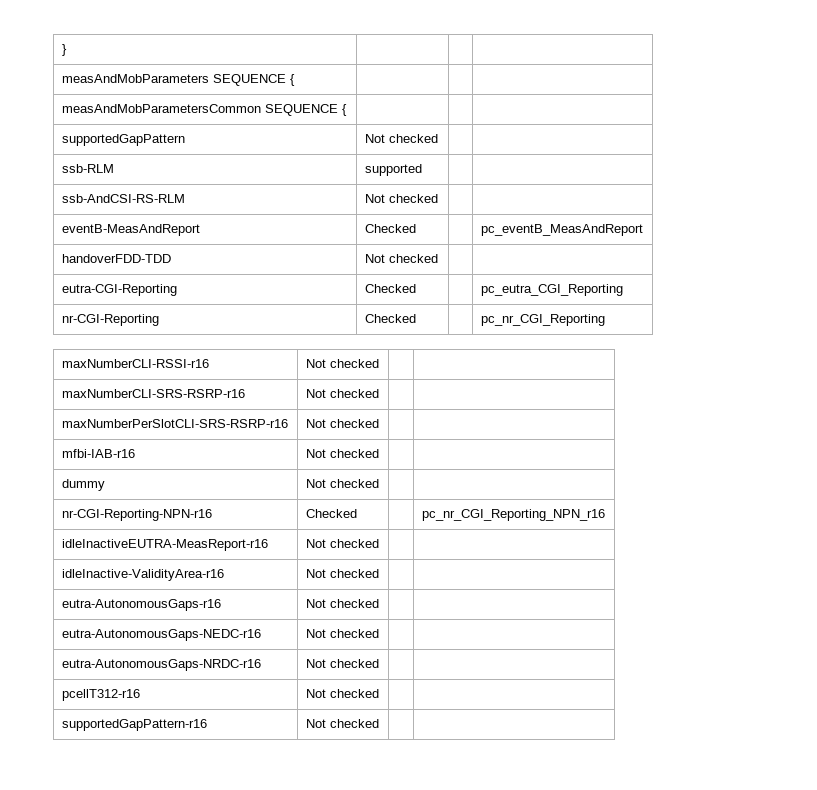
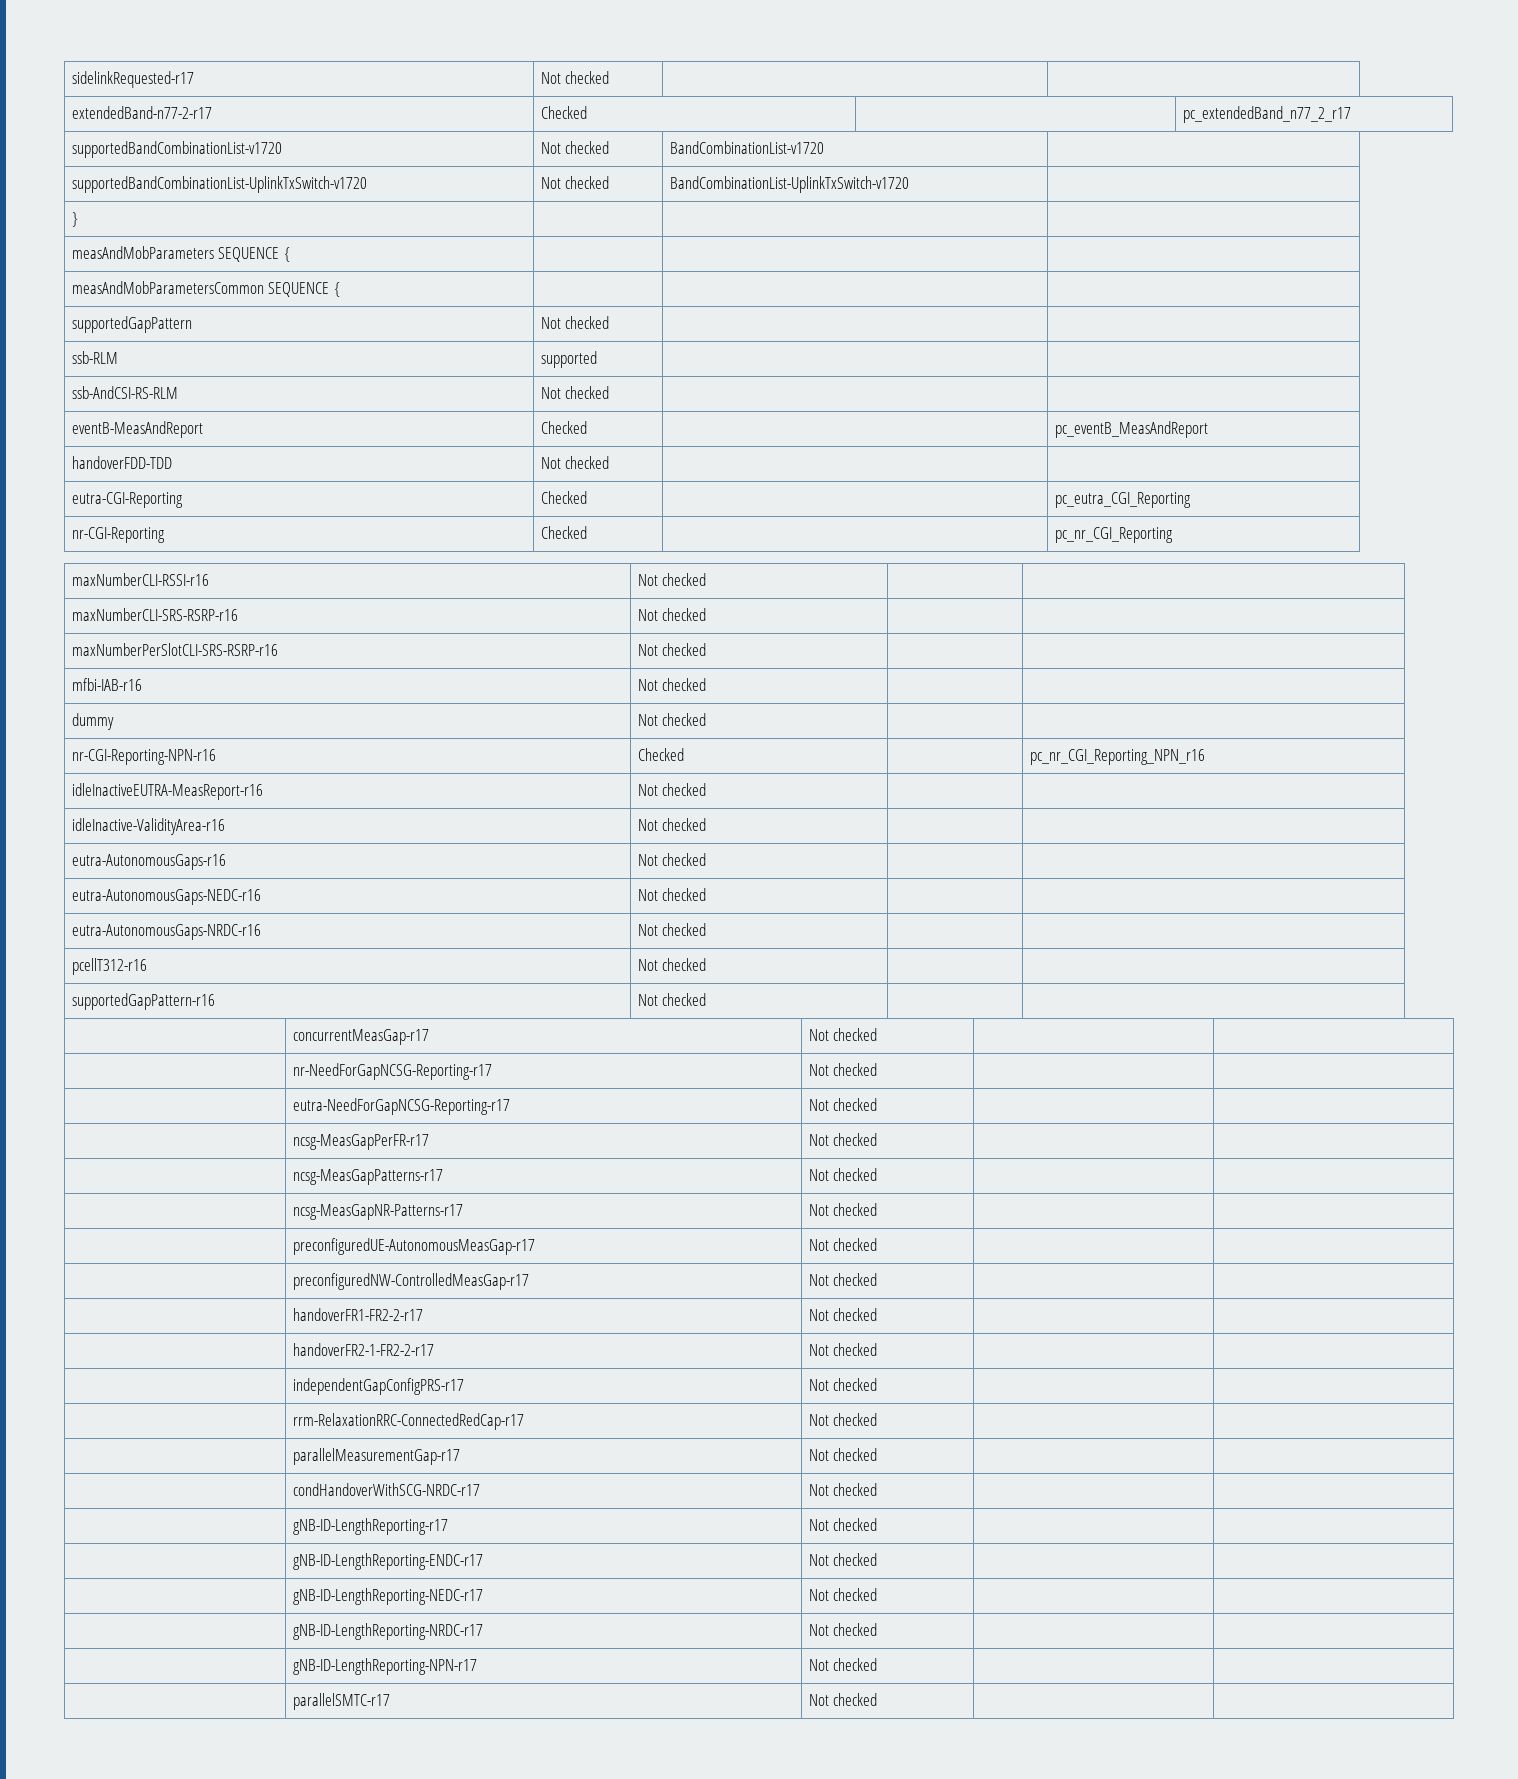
+ sidelinkRequested-r17 | Not checked | |
+ extendedBand-n77-2-r17 | Checked | | pc_extendedBand_n77_2_r17
+ supportedBandCombinationList-v1720 | Not checked | BandCombinationList-v1720 |
+ supportedBandCombinationList-UplinkTxSwitch-v1720 | Not checked | BandCombinationList-UplinkTxSwitch-v1720 |
+ | concurrentMeasGap-r17 | Not checked | |
+ | nr-NeedForGapNCSG-Reporting-r17 | Not checked | |
+ | eutra-NeedForGapNCSG-Reporting-r17 | Not checked | |
+ | ncsg-MeasGapPerFR-r17 | Not checked | |
+ | ncsg-MeasGapPatterns-r17 | Not checked | |
+ | ncsg-MeasGapNR-Patterns-r17 | Not checked | |
+ | preconfiguredUE-AutonomousMeasGap-r17 | Not checked | |
+ | preconfiguredNW-ControlledMeasGap-r17 | Not checked | |
+ | handoverFR1-FR2-2-r17 | Not checked | |
+ | handoverFR2-1-FR2-2-r17 | Not checked | |
+ | independentGapConfigPRS-r17 | Not checked | |
+ | rrm-RelaxationRRC-ConnectedRedCap-r17 | Not checked | |
+ | parallelMeasurementGap-r17 | Not checked | |
+ | condHandoverWithSCG-NRDC-r17 | Not checked | |
+ | gNB-ID-LengthReporting-r17 | Not checked | |
+ | gNB-ID-LengthReporting-ENDC-r17 | Not checked | |
+ | gNB-ID-LengthReporting-NEDC-r17 | Not checked | |
+ | gNB-ID-LengthReporting-NRDC-r17 | Not checked | |
+ | gNB-ID-LengthReporting-NPN-r17 | Not checked | |
+ | parallelSMTC-r17 | Not checked | |

